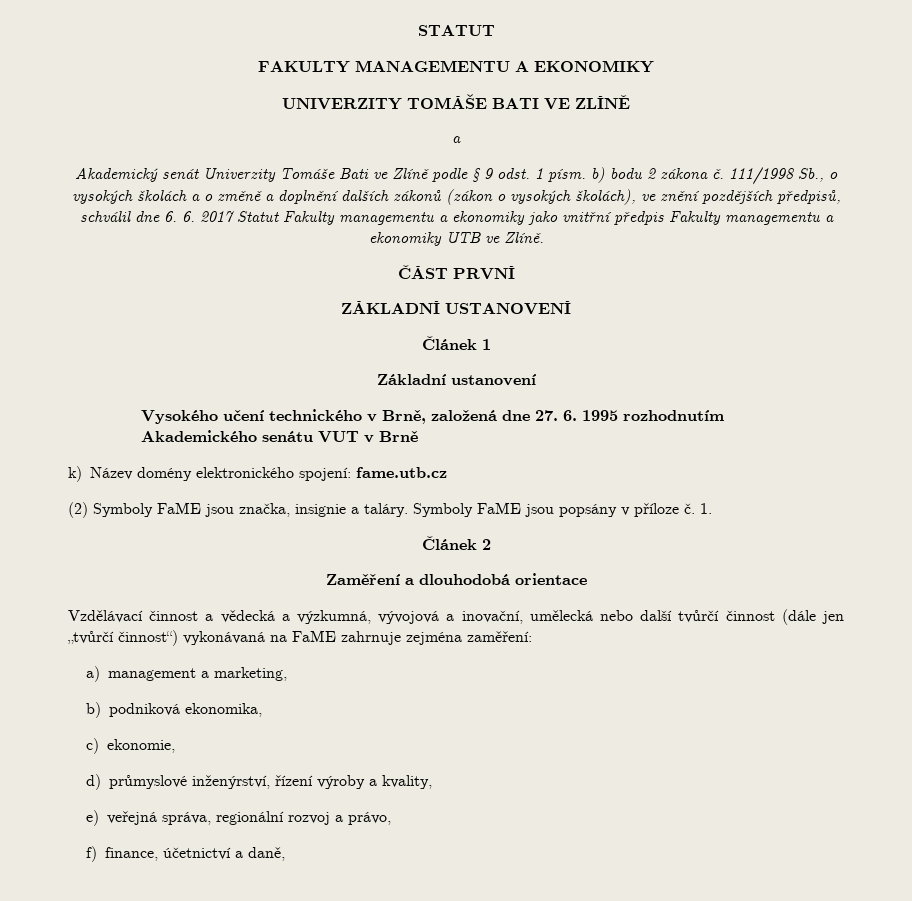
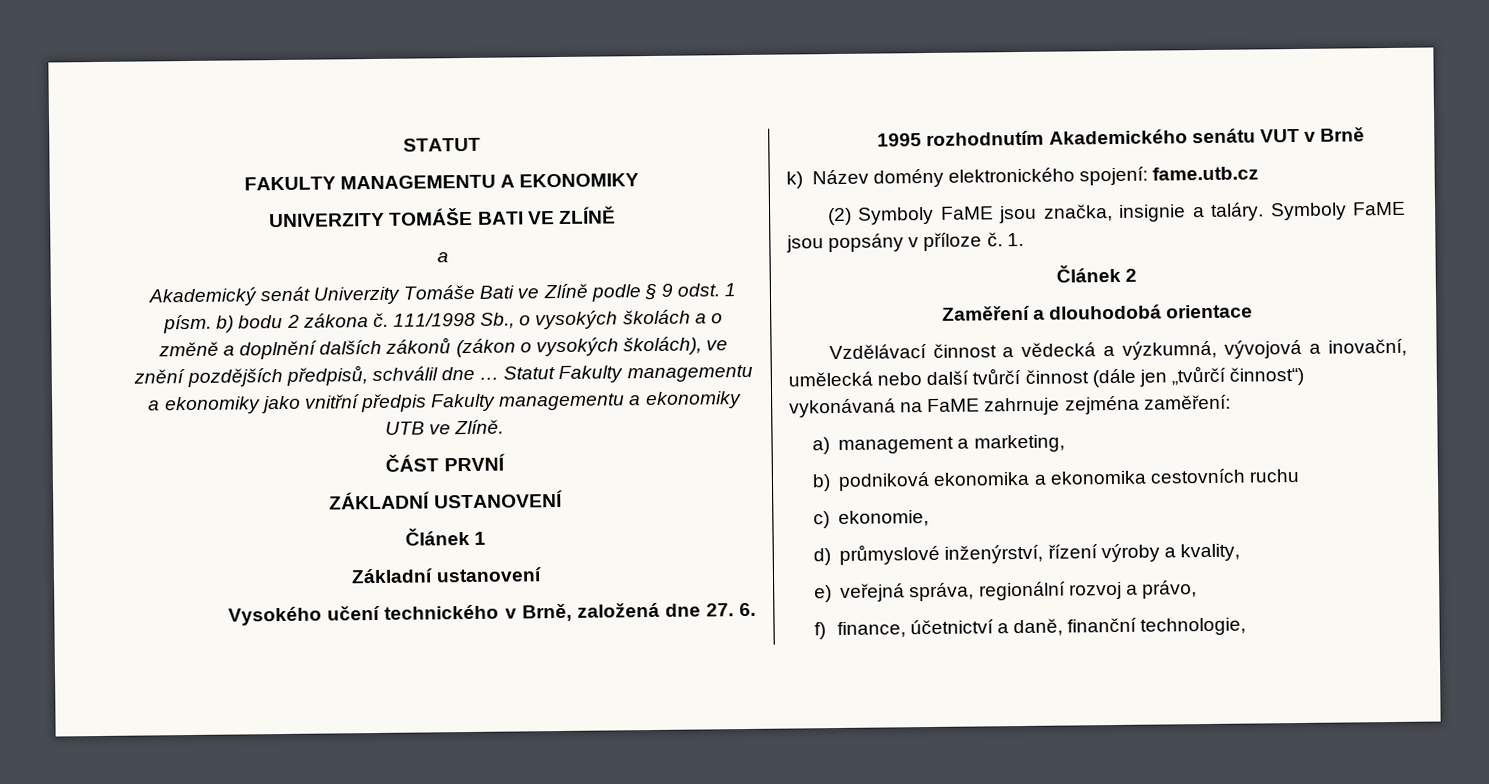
- 111/1998 Sb., o vysokých školách a o změně a doplnění dalších zákonů (zákon o vysokých školách), ve znění pozdějších předpisů, schválil dne 6. 6. 2017 Statut Fakulty managementu a ekonomiky jako vnitřní předpis Fakulty managementu a ekonomiky UTB ve Zlíně.
+ 111/1998 Sb., o vysokých školách a o změně a doplnění dalších zákonů (zákon o vysokých školách), ve znění pozdějších předpisů, schválil dne … Statut Fakulty managementu a ekonomiky jako vnitřní předpis Fakulty managementu a ekonomiky UTB ve Zlíně.
- b) podniková ekonomika,
+ b) podniková ekonomika a ekonomika cestovních ruchu
- f) finance, účetnictví a daně,
+ f) finance, účetnictví a daně, finanční technologie,

